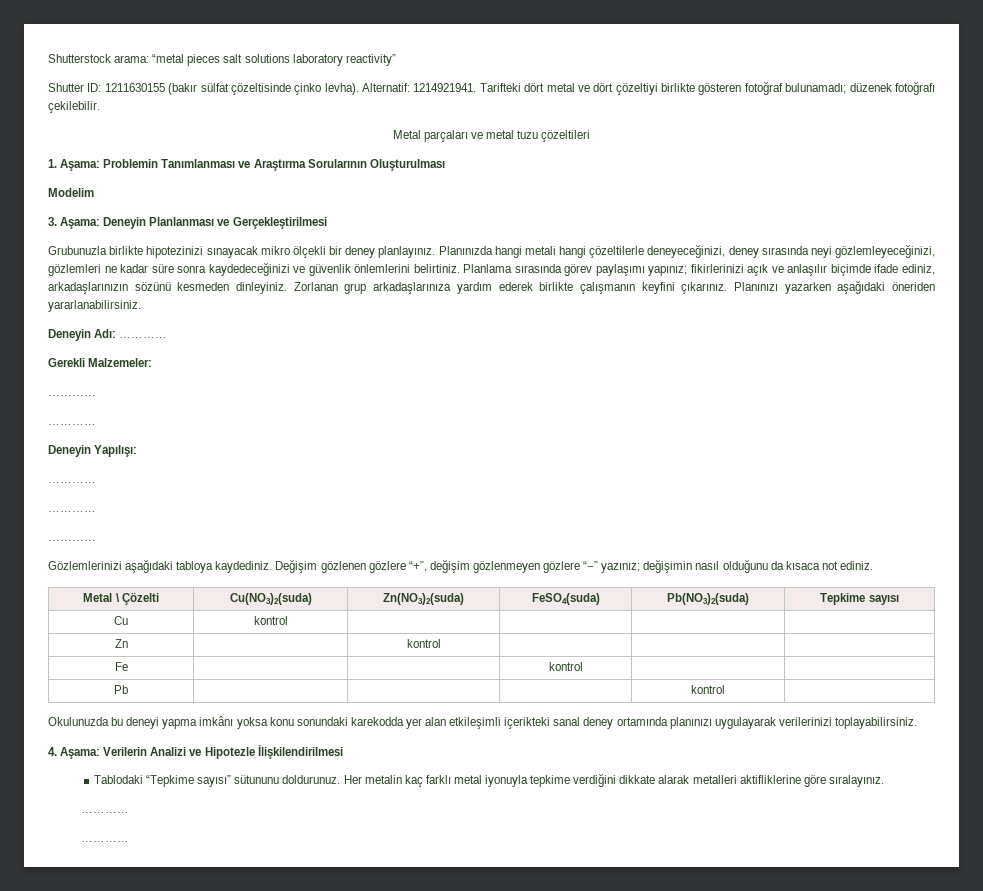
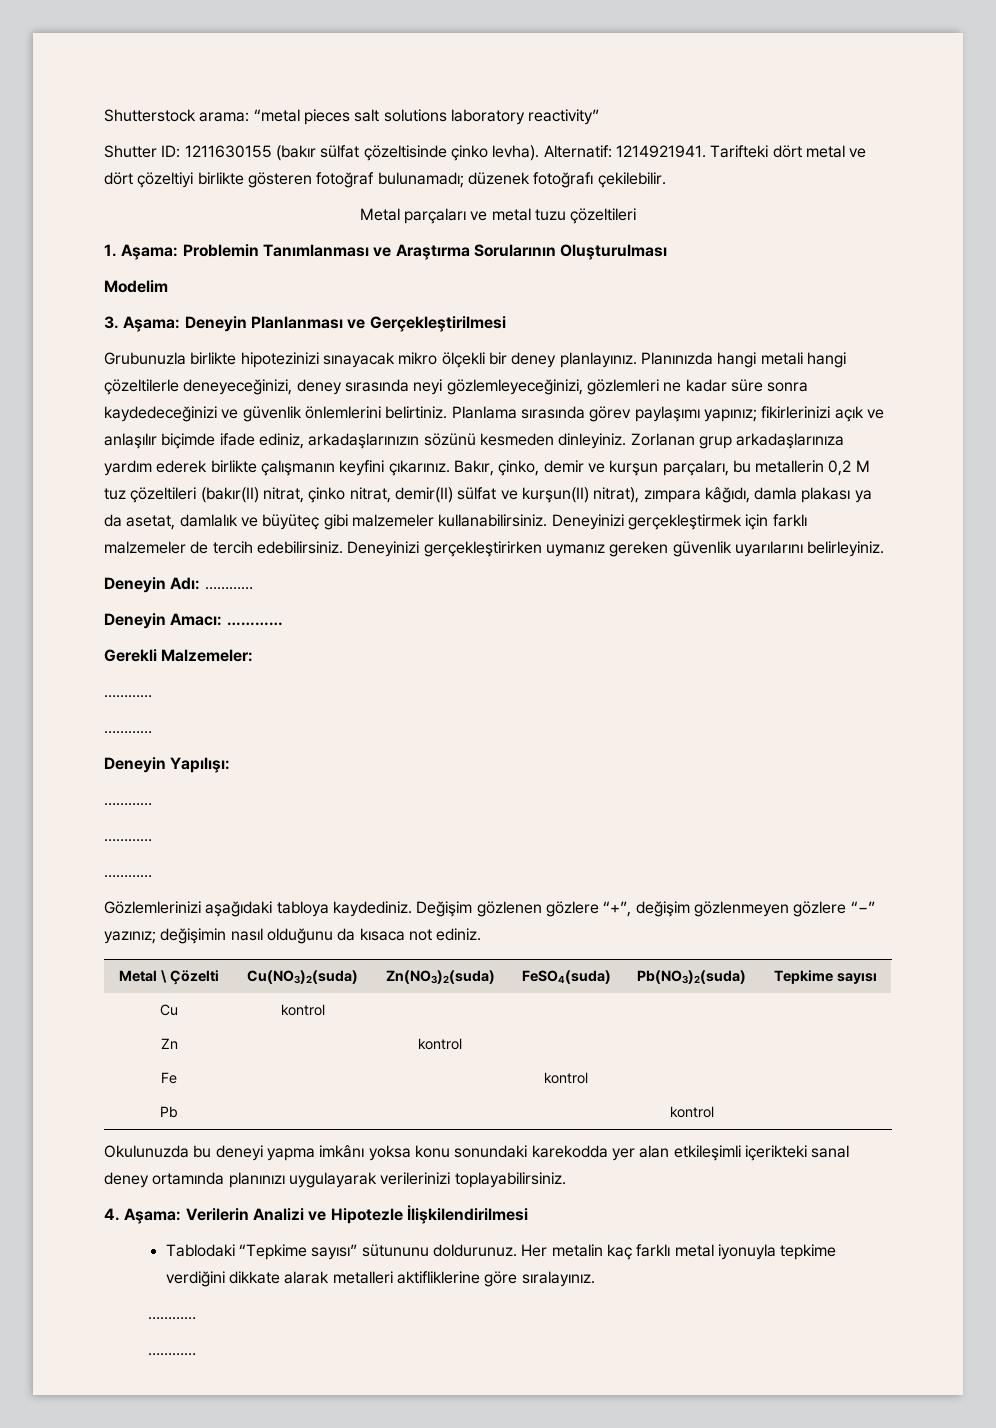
- Planınızı yazarken aşağıdaki öneriden yararlanabilirsiniz.
+ Bakır, çinko, demir ve kurşun parçaları, bu metallerin 0,2 M tuz çözeltileri (bakır(II) nitrat, çinko nitrat, demir(II) sülfat ve kurşun(II) nitrat), zımpara kâğıdı, damla plakası ya da asetat, damlalık ve büyüteç gibi malzemeler kullanabilirsiniz. Deneyinizi gerçekleştirmek için farklı malzemeler de tercih edebilirsiniz. Deneyinizi gerçekleştirirken uymanız gereken güvenlik uyarılarını belirleyiniz.
+ Deneyin Amacı: …………

